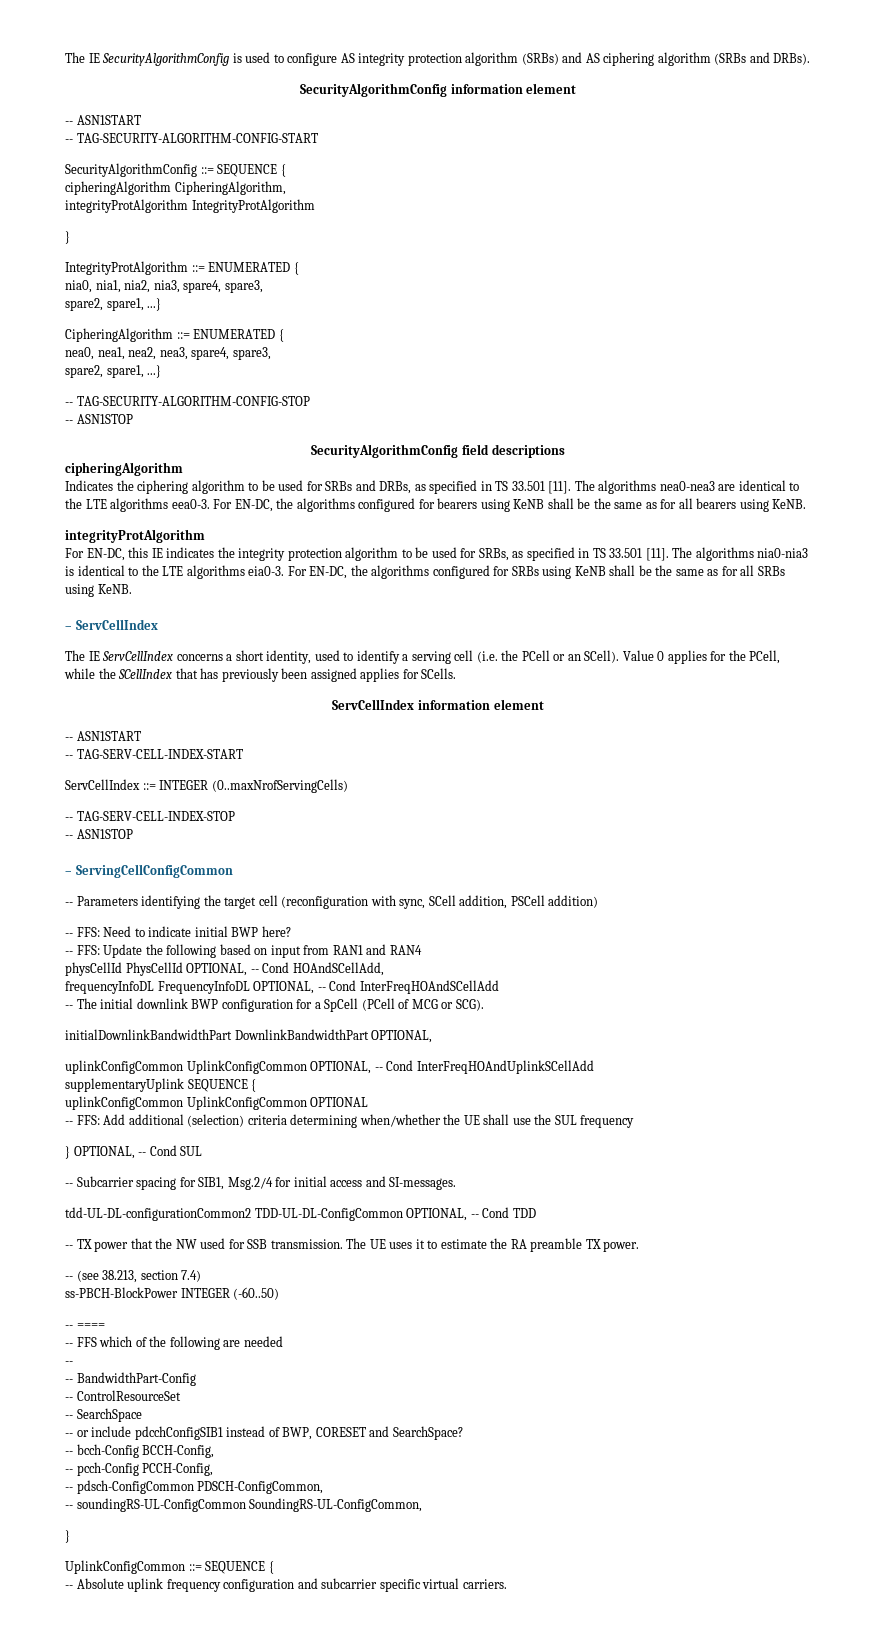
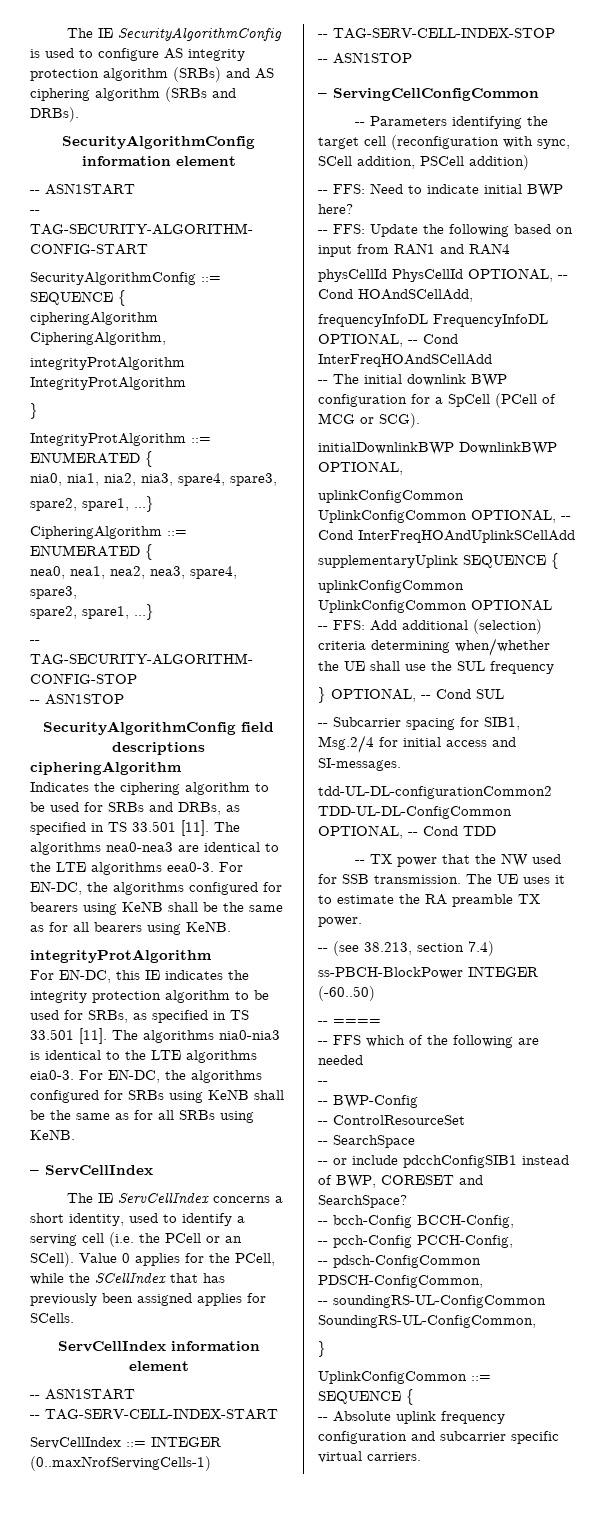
- ServCellIndex ::= INTEGER (0..maxNrofServingCells)
+ ServCellIndex ::= INTEGER (0..maxNrofServingCells-1)
- initialDownlinkBandwidthPart DownlinkBandwidthPart OPTIONAL,
+ initialDownlinkBWP DownlinkBWP OPTIONAL,
- -- BandwidthPart-Config
+ -- BWP-Config

